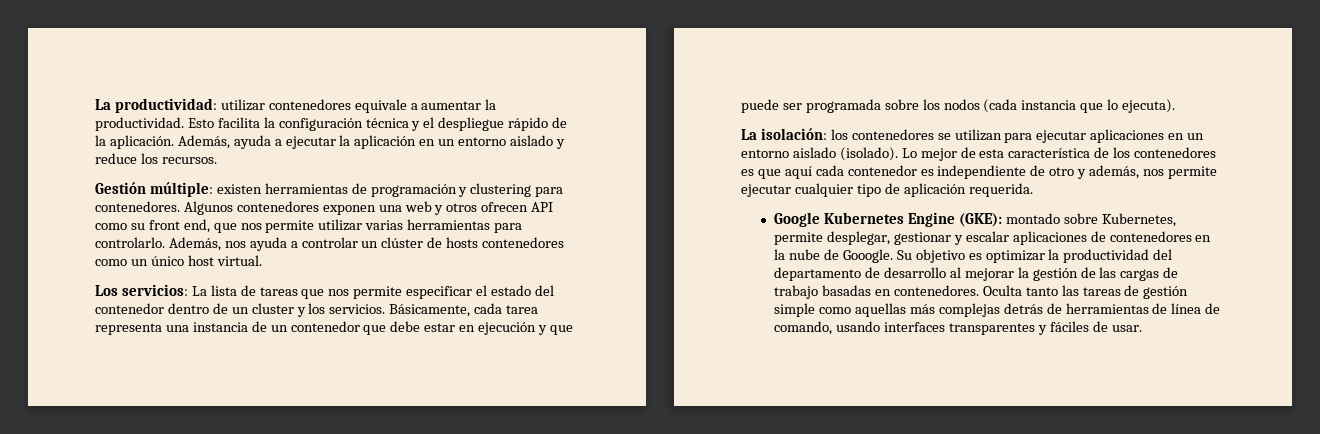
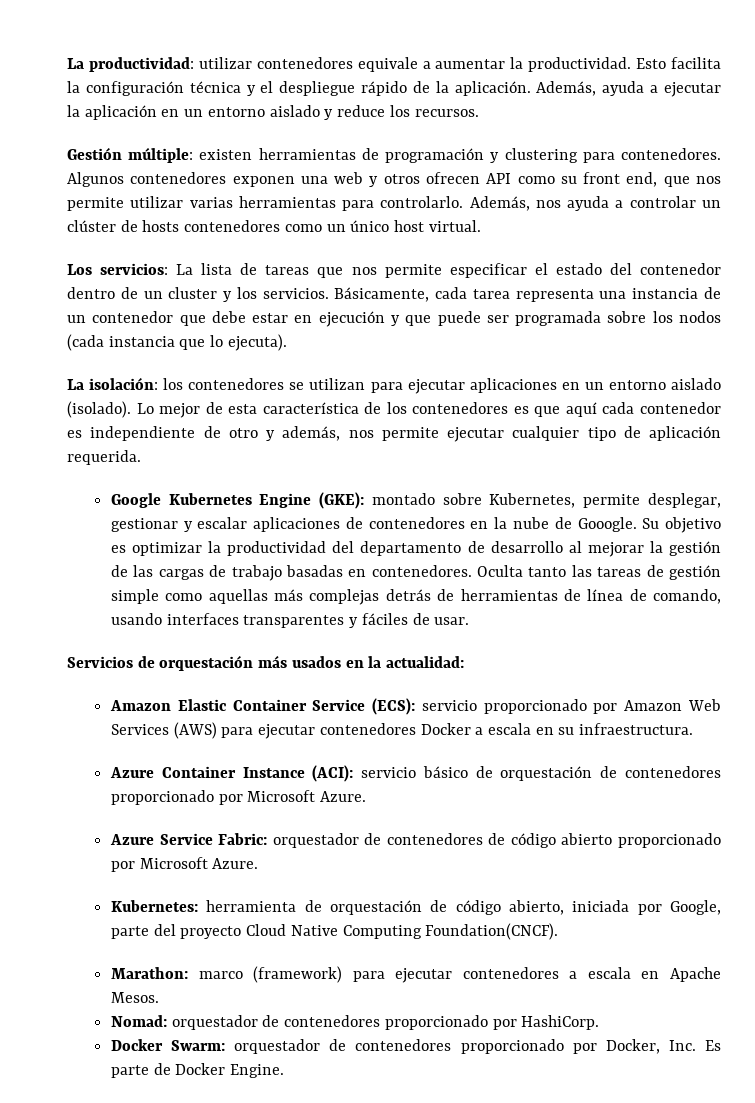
+ Servicios de orquestación más usados en la actualidad:
+ Amazon Elastic Container Service (ECS): servicio proporcionado por Amazon Web Services (AWS) para ejecutar contenedores Docker a escala en su infraestructura.
+ Azure Container Instance (ACI): servicio básico de orquestación de contenedores proporcionado por Microsoft Azure.
+ Azure Service Fabric: orquestador de contenedores de código abierto proporcionado por Microsoft Azure.
+ Kubernetes: herramienta de orquestación de código abierto, iniciada por Google, parte del proyecto Cloud Native Computing Foundation(CNCF).
+ Marathon: marco (framework) para ejecutar contenedores a escala en Apache Mesos.
+ Nomad: orquestador de contenedores proporcionado por HashiCorp.
+ Docker Swarm: orquestador de contenedores proporcionado por Docker, Inc. Es parte de Docker Engine.

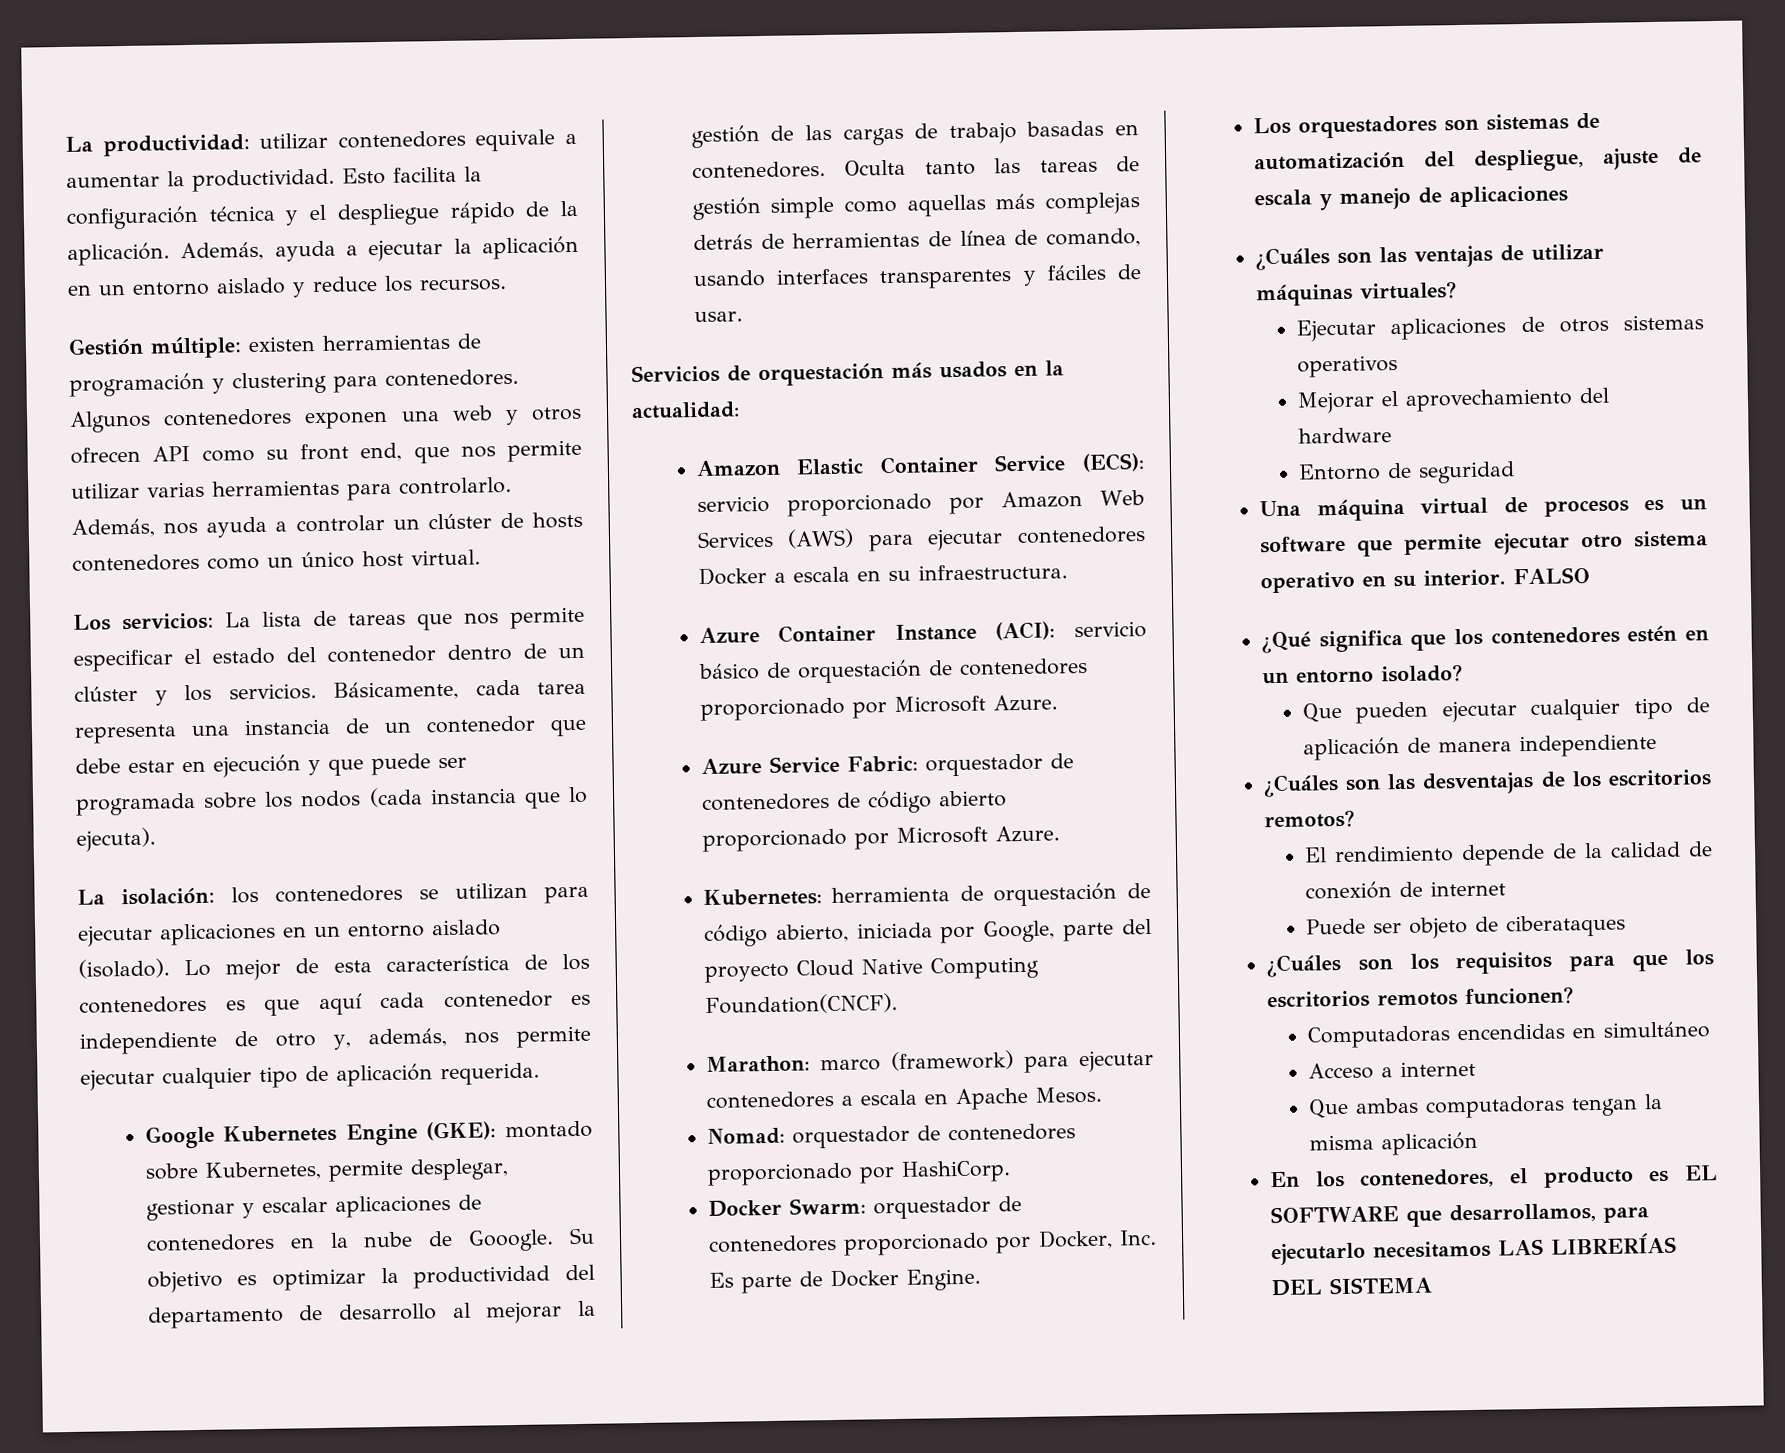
- Los servicios: La lista de tareas que nos permite especificar el estado del contenedor dentro de un cluster y los servicios.
+ Los servicios: La lista de tareas que nos permite especificar el estado del contenedor dentro de un clúster y los servicios.
- Lo mejor de esta característica de los contenedores es que aquí cada contenedor es independiente de otro y además, nos permite ejecutar cualquier tipo de aplicación requerida.
+ Lo mejor de esta característica de los contenedores es que aquí cada contenedor es independiente de otro y, además, nos permite ejecutar cualquier tipo de aplicación requerida.
+ Los orquestadores son sistemas de automatización del despliegue, ajuste de escala y manejo de aplicaciones
+ ¿Cuáles son las ventajas de utilizar máquinas virtuales?
+ Ejecutar aplicaciones de otros sistemas operativos
+ Mejorar el aprovechamiento del hardware
+ Entorno de seguridad
+ Una máquina virtual de procesos es un software que permite ejecutar otro sistema operativo en su interior. FALSO
+ ¿Qué significa que los contenedores estén en un entorno isolado?
+ Que pueden ejecutar cualquier tipo de aplicación de manera independiente
+ ¿Cuáles son las desventajas de los escritorios remotos?
+ El rendimiento depende de la calidad de conexión de internet
+ Puede ser objeto de ciberataques
+ ¿Cuáles son los requisitos para que los escritorios remotos funcionen?
+ Computadoras encendidas en simultáneo
+ Acceso a internet
+ Que ambas computadoras tengan la misma aplicación
+ En los contenedores, el producto es EL SOFTWARE que desarrollamos, para ejecutarlo necesitamos LAS LIBRERÍAS DEL SISTEMA

